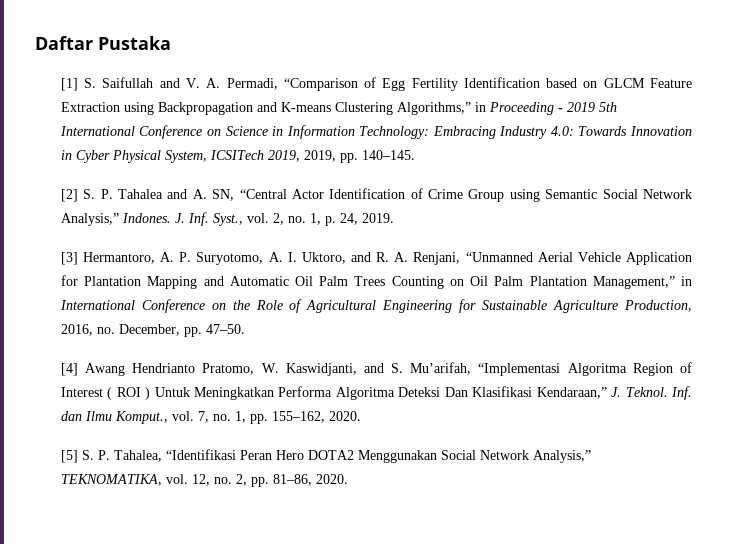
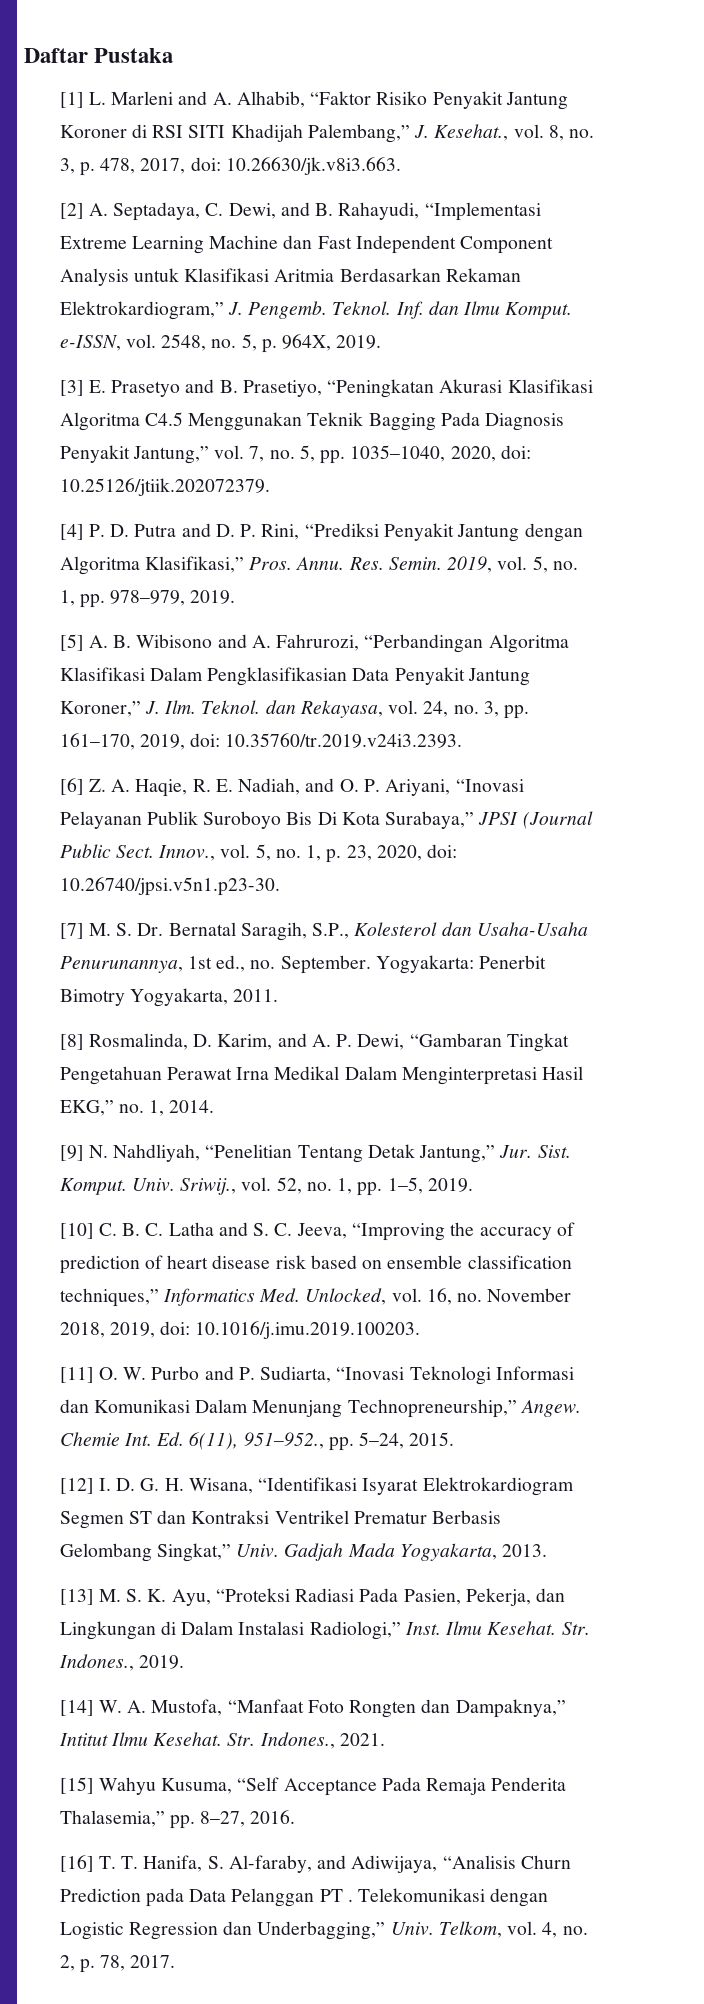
- [1] S. Saifullah and V. A. Permadi, “Comparison of Egg Fertility Identification based on GLCM Feature Extraction using Backpropagation and K-means Clustering Algorithms,” in Proceeding - 2019 5th International Conference on Science in Information Technology: Embracing Industry 4.0: Towards Innovation in Cyber Physical System, ICSITech 2019, 2019, pp. 140–145.
- [2] S. P. Tahalea and A. SN, “Central Actor Identification of Crime Group using Semantic Social Network Analysis,” Indones. J. Inf. Syst., vol. 2, no. 1, p. 24, 2019.
- [3] Hermantoro, A. P. Suryotomo, A. I. Uktoro, and R. A. Renjani, “Unmanned Aerial Vehicle Application for Plantation Mapping and Automatic Oil Palm Trees Counting on Oil Palm Plantation Management,” in International Conference on the Role of Agricultural Engineering for Sustainable Agriculture Production, 2016, no. December, pp. 47–50.
- [4] Awang Hendrianto Pratomo, W. Kaswidjanti, and S. Mu’arifah, “Implementasi Algoritma Region of Interest ( ROI ) Untuk Meningkatkan Performa Algoritma Deteksi Dan Klasifikasi Kendaraan,” J. Teknol. Inf. dan Ilmu Komput., vol. 7, no. 1, pp. 155–162, 2020.
- [5] S. P. Tahalea, “Identifikasi Peran Hero DOTA2 Menggunakan Social Network Analysis,” TEKNOMATIKA, vol. 12, no. 2, pp. 81–86, 2020.
+ [1] L. Marleni and A. Alhabib, “Faktor Risiko Penyakit Jantung Koroner di RSI SITI Khadijah Palembang,” J. Kesehat., vol. 8, no. 3, p. 478, 2017, doi: 10.26630/jk.v8i3.663.
+ [2] A. Septadaya, C. Dewi, and B. Rahayudi, “Implementasi Extreme Learning Machine dan Fast Independent Component Analysis untuk Klasifikasi Aritmia Berdasarkan Rekaman Elektrokardiogram,” J. Pengemb. Teknol. Inf. dan Ilmu Komput. e-ISSN, vol. 2548, no. 5, p. 964X, 2019.
+ [3] E. Prasetyo and B. Prasetiyo, “Peningkatan Akurasi Klasifikasi Algoritma C4.5 Menggunakan Teknik Bagging Pada Diagnosis Penyakit Jantung,” vol. 7, no. 5, pp. 1035–1040, 2020, doi: 10.25126/jtiik.202072379.
+ [4] P. D. Putra and D. P. Rini, “Prediksi Penyakit Jantung dengan Algoritma Klasifikasi,” Pros. Annu. Res. Semin. 2019, vol. 5, no. 1, pp. 978–979, 2019.
+ [5] A. B. Wibisono and A. Fahrurozi, “Perbandingan Algoritma Klasifikasi Dalam Pengklasifikasian Data Penyakit Jantung Koroner,” J. Ilm. Teknol. dan Rekayasa, vol. 24, no. 3, pp. 161–170, 2019, doi: 10.35760/tr.2019.v24i3.2393.
+ [6] Z. A. Haqie, R. E. Nadiah, and O. P. Ariyani, “Inovasi Pelayanan Publik Suroboyo Bis Di Kota Surabaya,” JPSI (Journal Public Sect. Innov., vol. 5, no. 1, p. 23, 2020, doi: 10.26740/jpsi.v5n1.p23-30.
+ [7] M. S. Dr. Bernatal Saragih, S.P., Kolesterol dan Usaha-Usaha Penurunannya, 1st ed., no. September. Yogyakarta: Penerbit Bimotry Yogyakarta, 2011.
+ [8] Rosmalinda, D. Karim, and A. P. Dewi, “Gambaran Tingkat Pengetahuan Perawat Irna Medikal Dalam Menginterpretasi Hasil EKG,” no. 1, 2014.
+ [9] N. Nahdliyah, “Penelitian Tentang Detak Jantung,” Jur. Sist. Komput. Univ. Sriwij., vol. 52, no. 1, pp. 1–5, 2019.
+ [10] C. B. C. Latha and S. C. Jeeva, “Improving the accuracy of prediction of heart disease risk based on ensemble classification techniques,” Informatics Med. Unlocked, vol. 16, no. November 2018, 2019, doi: 10.1016/j.imu.2019.100203.
+ [11] O. W. Purbo and P. Sudiarta, “Inovasi Teknologi Informasi dan Komunikasi Dalam Menunjang Technopreneurship,” Angew. Chemie Int. Ed. 6(11), 951–952., pp. 5–24, 2015.
+ [12] I. D. G. H. Wisana, “Identifikasi Isyarat Elektrokardiogram Segmen ST dan Kontraksi Ventrikel Prematur Berbasis Gelombang Singkat,” Univ. Gadjah Mada Yogyakarta, 2013.
+ [13] M. S. K. Ayu, “Proteksi Radiasi Pada Pasien, Pekerja, dan Lingkungan di Dalam Instalasi Radiologi,” Inst. Ilmu Kesehat. Str. Indones., 2019.
+ [14] W. A. Mustofa, “Manfaat Foto Rongten dan Dampaknya,” Intitut Ilmu Kesehat. Str. Indones., 2021.
+ [15] Wahyu Kusuma, “Self Acceptance Pada Remaja Penderita Thalasemia,” pp. 8–27, 2016.
+ [16] T. T. Hanifa, S. Al-faraby, and Adiwijaya, “Analisis Churn Prediction pada Data Pelanggan PT . Telekomunikasi dengan Logistic Regression dan Underbagging,” Univ. Telkom, vol. 4, no. 2, p. 78, 2017.

